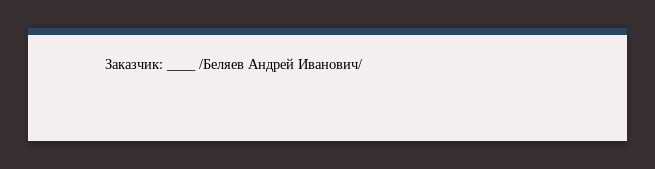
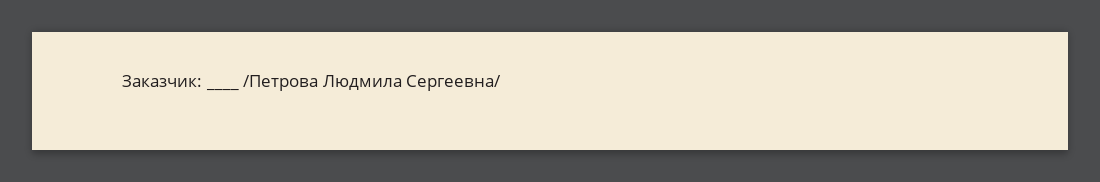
- Заказчик: ____ /Беляев Андрей Иванович/
+ Заказчик: ____ /Петрова Людмила Сергеевна/

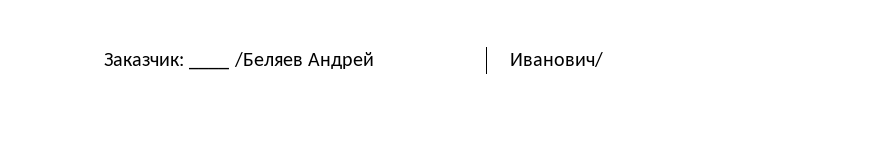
- Заказчик: ____ /Петрова Людмила Сергеевна/
+ Заказчик: ____ /Беляев Андрей Иванович/

